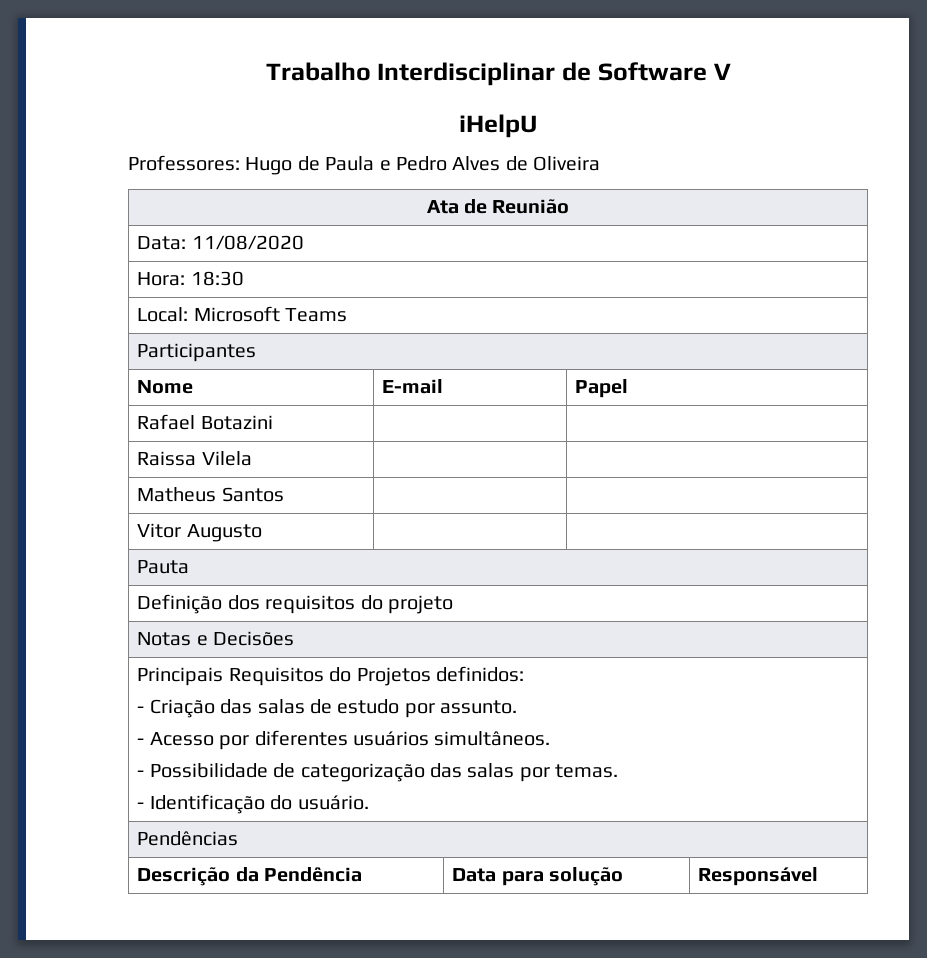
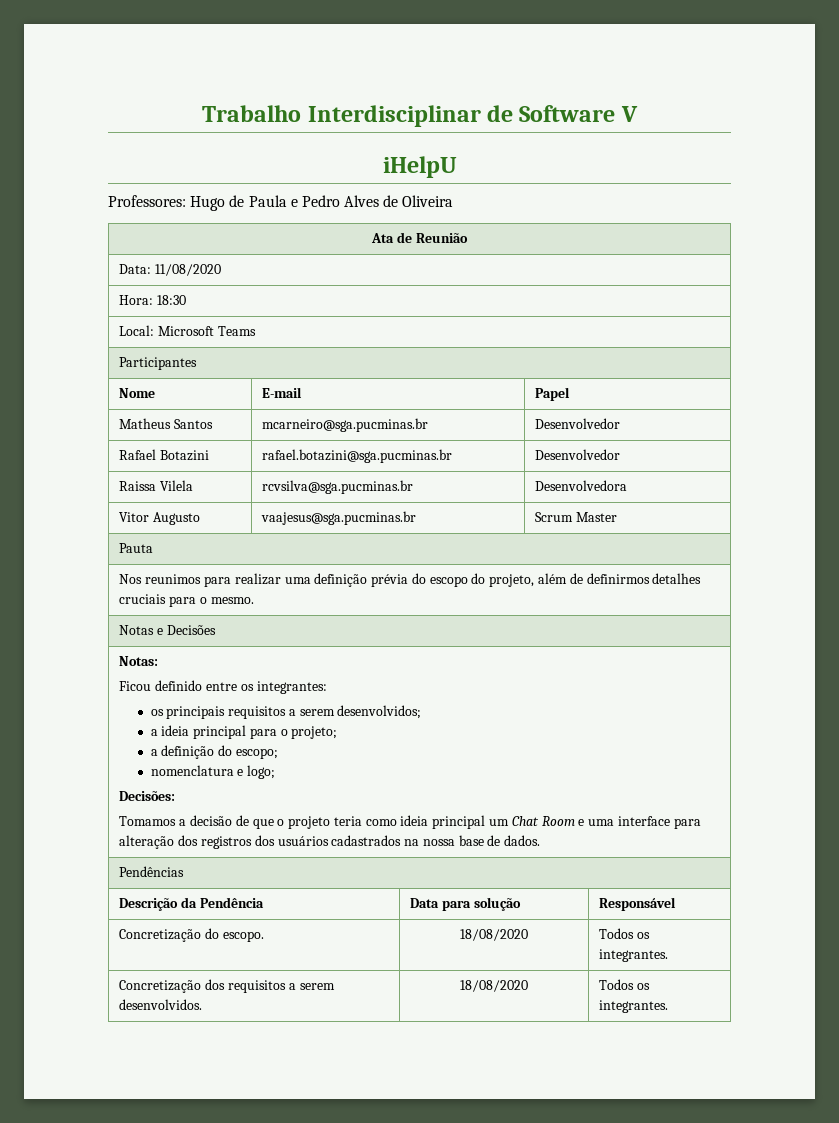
+ Matheus Santos | mcarneiro@sga.pucminas.br | Desenvolvedor
- Rafael Botazini | |
+ Rafael Botazini | rafael.botazini@sga.pucminas.br | Desenvolvedor
- Raissa Vilela | |
- Matheus Santos | |
+ Raissa Vilela | rcvsilva@sga.pucminas.br | Desenvolvedora
- Vitor Augusto | |
+ Vitor Augusto | vaajesus@sga.pucminas.br | Scrum Master
  Pauta
- Definição dos requisitos do projeto
+ Nos reunimos para realizar uma definição prévia do escopo do projeto, além de definirmos detalhes cruciais para o mesmo.
  Notas e Decisões
- Principais Requisitos do Projetos definidos:
- - Criação das salas de estudo por assunto.
- - Acesso por diferentes usuários simultâneos.
- - Possibilidade de categorização das salas por temas.
- - Identificação do usuário.
+ Notas:
+ Ficou definido entre os integrantes:
+ os principais requisitos a serem desenvolvidos;
+ a ideia principal para o projeto;
+ a definição do escopo;
+ nomenclatura e logo;
+ Decisões:
+ Tomamos a decisão de que o projeto teria como ideia principal um Chat Room e uma interface para alteração dos registros dos usuários cadastrados na nossa base de dados.
+ Concretização do escopo. | 18/08/2020 | Todos os integrantes.
+ Concretização dos requisitos a serem desenvolvidos. | 18/08/2020 | Todos os integrantes.

